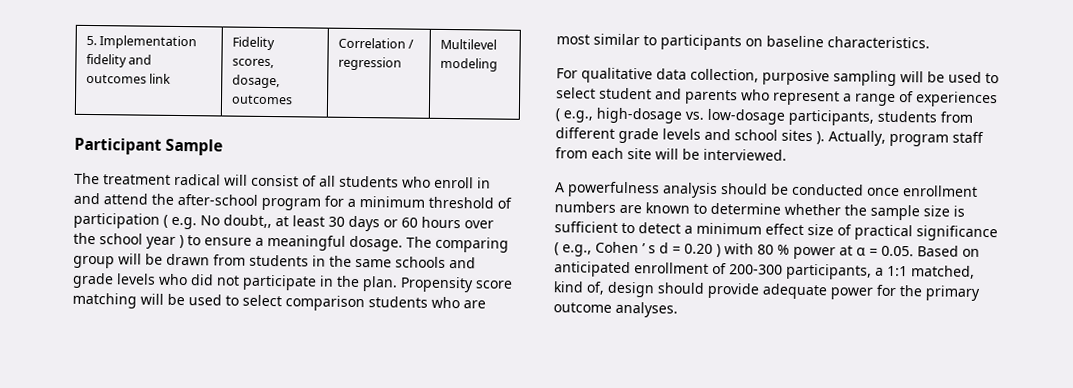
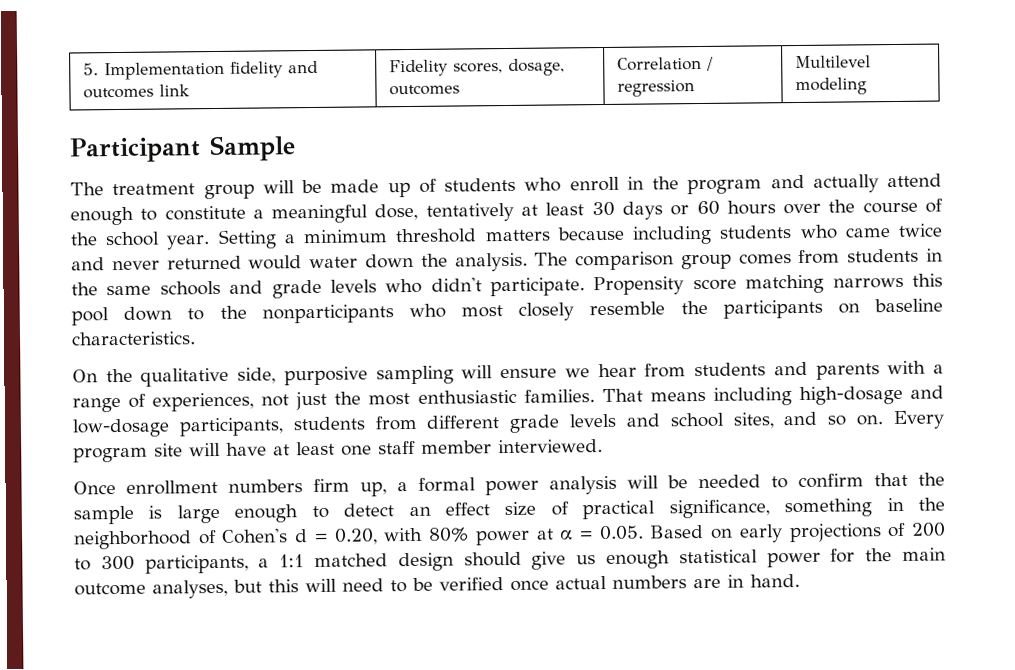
- The treatment radical will consist of all students who enroll in and attend the after-school program for a minimum threshold of participation ( e.g. No doubt,, at least 30 days or 60 hours over the school year ) to ensure a meaningful dosage. The comparing group will be drawn from students in the same schools and grade levels who did not participate in the plan. Propensity score matching will be used to select comparison students who are most similar to participants on baseline characteristics.
- For qualitative data collection, purposive sampling will be used to select student and parents who represent a range of experiences ( e.g., high-dosage vs. low-dosage participants, students from different grade levels and school sites ). Actually, program staff from each site will be interviewed.
- A powerfulness analysis should be conducted once enrollment numbers are known to determine whether the sample size is sufficient to detect a minimum effect size of practical significance ( e.g., Cohen ’ s d = 0.20 ) with 80 % power at α = 0.05. Based on anticipated enrollment of 200-300 participants, a 1:1 matched, kind of, design should provide adequate power for the primary outcome analyses.
+ The treatment group will be made up of students who enroll in the program and actually attend enough to constitute a meaningful dose, tentatively at least 30 days or 60 hours over the course of the school year. Setting a minimum threshold matters because including students who came twice and never returned would water down the analysis. The comparison group comes from students in the same schools and grade levels who didn't participate. Propensity score matching narrows this pool down to the nonparticipants who most closely resemble the participants on baseline characteristics.
+ On the qualitative side, purposive sampling will ensure we hear from students and parents with a range of experiences, not just the most enthusiastic families. That means including high-dosage and low-dosage participants, students from different grade levels and school sites, and so on. Every program site will have at least one staff member interviewed.
+ Once enrollment numbers firm up, a formal power analysis will be needed to confirm that the sample is large enough to detect an effect size of practical significance, something in the neighborhood of Cohen's d = 0.20, with 80% power at α = 0.05. Based on early projections of 200 to 300 participants, a 1:1 matched design should give us enough statistical power for the main outcome analyses, but this will need to be verified once actual numbers are in hand.

